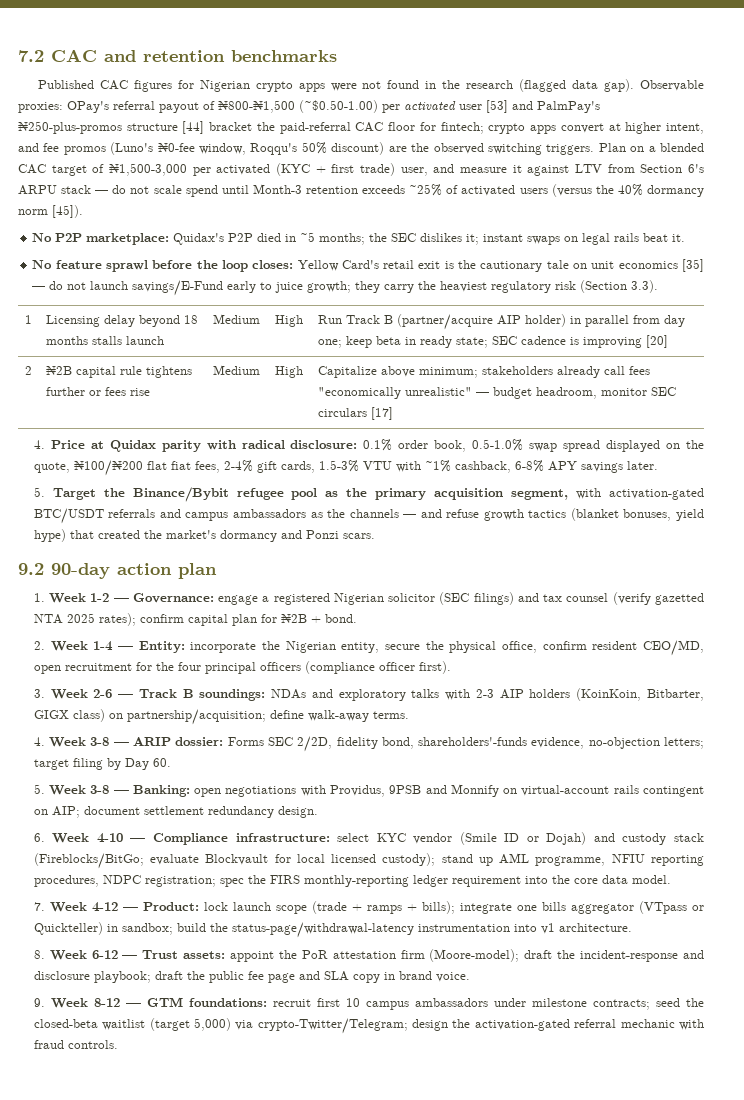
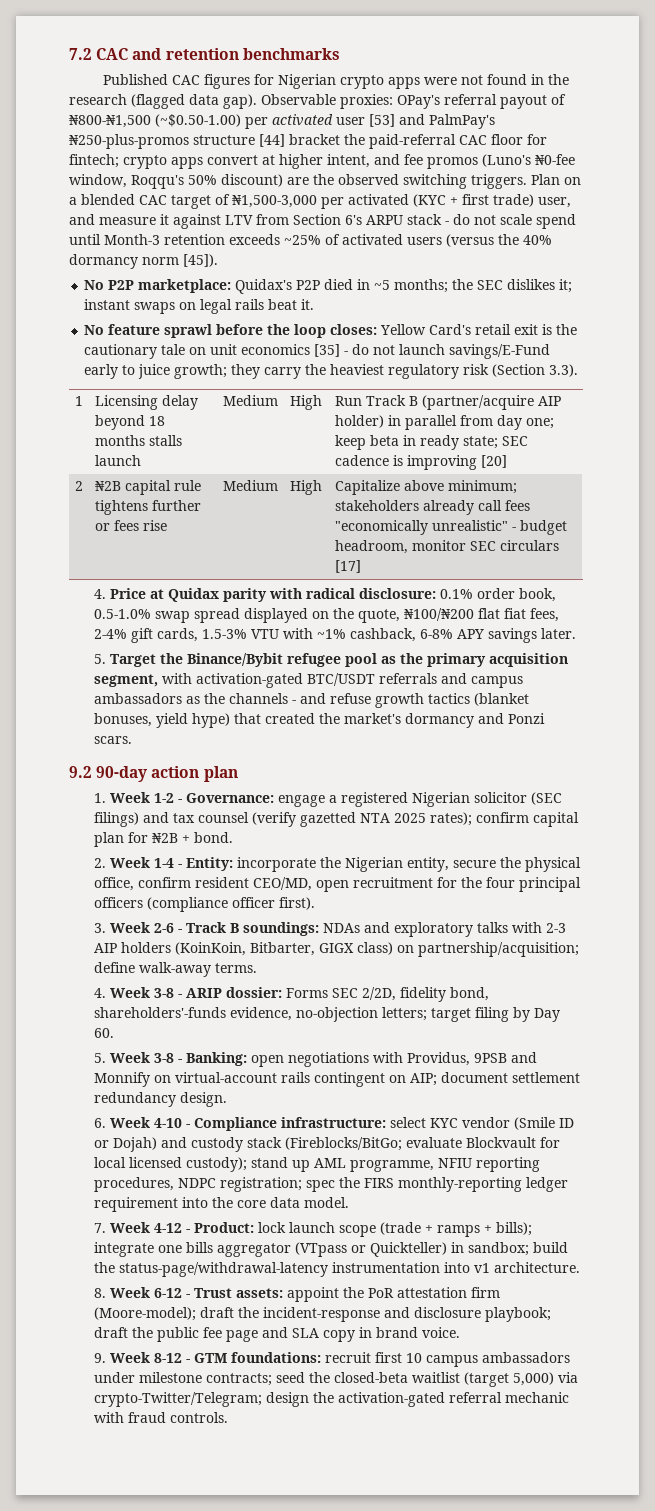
- Plan on a blended CAC target of ₦1,500-3,000 per activated (KYC + first trade) user, and measure it against LTV from Section 6's ARPU stack — do not scale spend until Month-3 retention exceeds ~25% of activated users (versus the 40% dormancy norm [45]).
+ Plan on a blended CAC target of ₦1,500-3,000 per activated (KYC + first trade) user, and measure it against LTV from Section 6's ARPU stack - do not scale spend until Month-3 retention exceeds ~25% of activated users (versus the 40% dormancy norm [45]).
- No feature sprawl before the loop closes: Yellow Card's retail exit is the cautionary tale on unit economics [35] — do not launch savings/E-Fund early to juice growth; they carry the heaviest regulatory risk (Section 3.3).
+ No feature sprawl before the loop closes: Yellow Card's retail exit is the cautionary tale on unit economics [35] - do not launch savings/E-Fund early to juice growth; they carry the heaviest regulatory risk (Section 3.3).
- 2 | ₦2B capital rule tightens further or fees rise | Medium | High | Capitalize above minimum; stakeholders already call fees "economically unrealistic" — budget headroom, monitor SEC circulars [17]
+ 2 | ₦2B capital rule tightens further or fees rise | Medium | High | Capitalize above minimum; stakeholders already call fees "economically unrealistic" - budget headroom, monitor SEC circulars [17]
- 5. Target the Binance/Bybit refugee pool as the primary acquisition segment, with activation-gated BTC/USDT referrals and campus ambassadors as the channels — and refuse growth tactics (blanket bonuses, yield hype) that created the market's dormancy and Ponzi scars.
+ 5. Target the Binance/Bybit refugee pool as the primary acquisition segment, with activation-gated BTC/USDT referrals and campus ambassadors as the channels - and refuse growth tactics (blanket bonuses, yield hype) that created the market's dormancy and Ponzi scars.
- 1. Week 1-2 — Governance: engage a registered Nigerian solicitor (SEC filings) and tax counsel (verify gazetted NTA 2025 rates); confirm capital plan for ₦2B + bond.
+ 1. Week 1-2 - Governance: engage a registered Nigerian solicitor (SEC filings) and tax counsel (verify gazetted NTA 2025 rates); confirm capital plan for ₦2B + bond.
- 2. Week 1-4 — Entity: incorporate the Nigerian entity, secure the physical office, confirm resident CEO/MD, open recruitment for the four principal officers (compliance officer first).
+ 2. Week 1-4 - Entity: incorporate the Nigerian entity, secure the physical office, confirm resident CEO/MD, open recruitment for the four principal officers (compliance officer first).
- 3. Week 2-6 — Track B soundings: NDAs and exploratory talks with 2-3 AIP holders (KoinKoin, Bitbarter, GIGX class) on partnership/acquisition; define walk-away terms.
+ 3. Week 2-6 - Track B soundings: NDAs and exploratory talks with 2-3 AIP holders (KoinKoin, Bitbarter, GIGX class) on partnership/acquisition; define walk-away terms.
- 4. Week 3-8 — ARIP dossier: Forms SEC 2/2D, fidelity bond, shareholders'-funds evidence, no-objection letters; target filing by Day 60.
+ 4. Week 3-8 - ARIP dossier: Forms SEC 2/2D, fidelity bond, shareholders'-funds evidence, no-objection letters; target filing by Day 60.
- 5. Week 3-8 — Banking: open negotiations with Providus, 9PSB and Monnify on virtual-account rails contingent on AIP; document settlement redundancy design.
+ 5. Week 3-8 - Banking: open negotiations with Providus, 9PSB and Monnify on virtual-account rails contingent on AIP; document settlement redundancy design.
- 6. Week 4-10 — Compliance infrastructure: select KYC vendor (Smile ID or Dojah) and custody stack (Fireblocks/BitGo; evaluate Blockvault for local licensed custody); stand up AML programme, NFIU reporting procedures, NDPC registration; spec the FIRS monthly-reporting ledger requirement into the core data model.
+ 6. Week 4-10 - Compliance infrastructure: select KYC vendor (Smile ID or Dojah) and custody stack (Fireblocks/BitGo; evaluate Blockvault for local licensed custody); stand up AML programme, NFIU reporting procedures, NDPC registration; spec the FIRS monthly-reporting ledger requirement into the core data model.
- 7. Week 4-12 — Product: lock launch scope (trade + ramps + bills); integrate one bills aggregator (VTpass or Quickteller) in sandbox; build the status-page/withdrawal-latency instrumentation into v1 architecture.
+ 7. Week 4-12 - Product: lock launch scope (trade + ramps + bills); integrate one bills aggregator (VTpass or Quickteller) in sandbox; build the status-page/withdrawal-latency instrumentation into v1 architecture.
- 8. Week 6-12 — Trust assets: appoint the PoR attestation firm (Moore-model); draft the incident-response and disclosure playbook; draft the public fee page and SLA copy in brand voice.
+ 8. Week 6-12 - Trust assets: appoint the PoR attestation firm (Moore-model); draft the incident-response and disclosure playbook; draft the public fee page and SLA copy in brand voice.
- 9. Week 8-12 — GTM foundations: recruit first 10 campus ambassadors under milestone contracts; seed the closed-beta waitlist (target 5,000) via crypto-Twitter/Telegram; design the activation-gated referral mechanic with fraud controls.
+ 9. Week 8-12 - GTM foundations: recruit first 10 campus ambassadors under milestone contracts; seed the closed-beta waitlist (target 5,000) via crypto-Twitter/Telegram; design the activation-gated referral mechanic with fraud controls.

